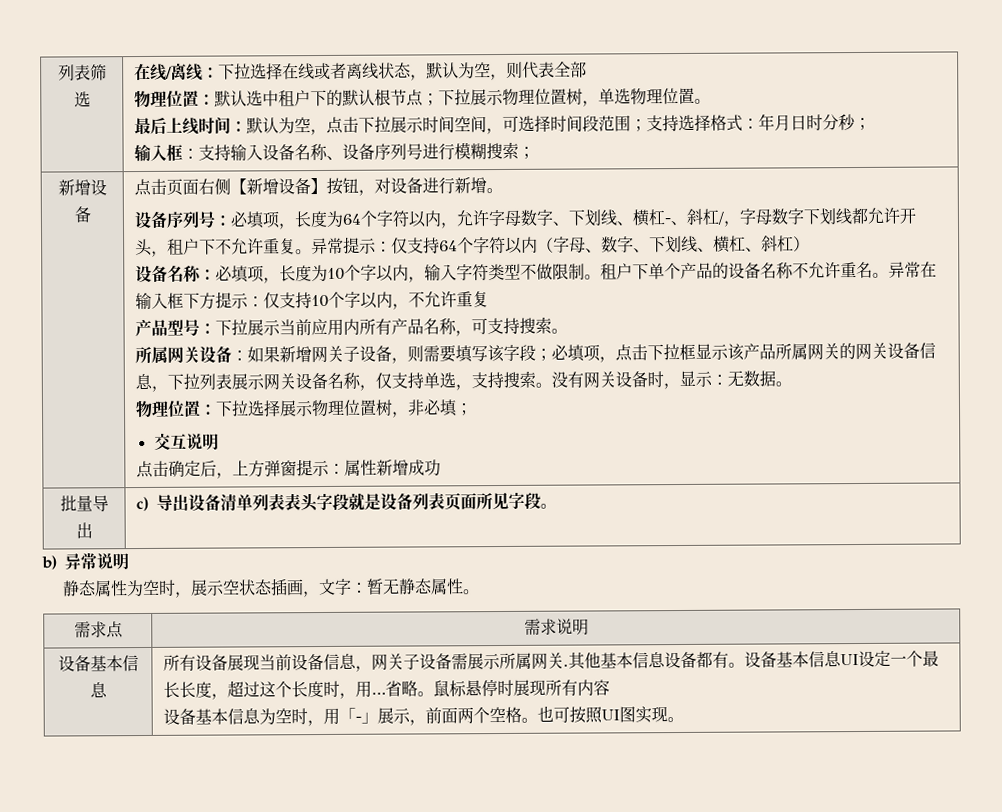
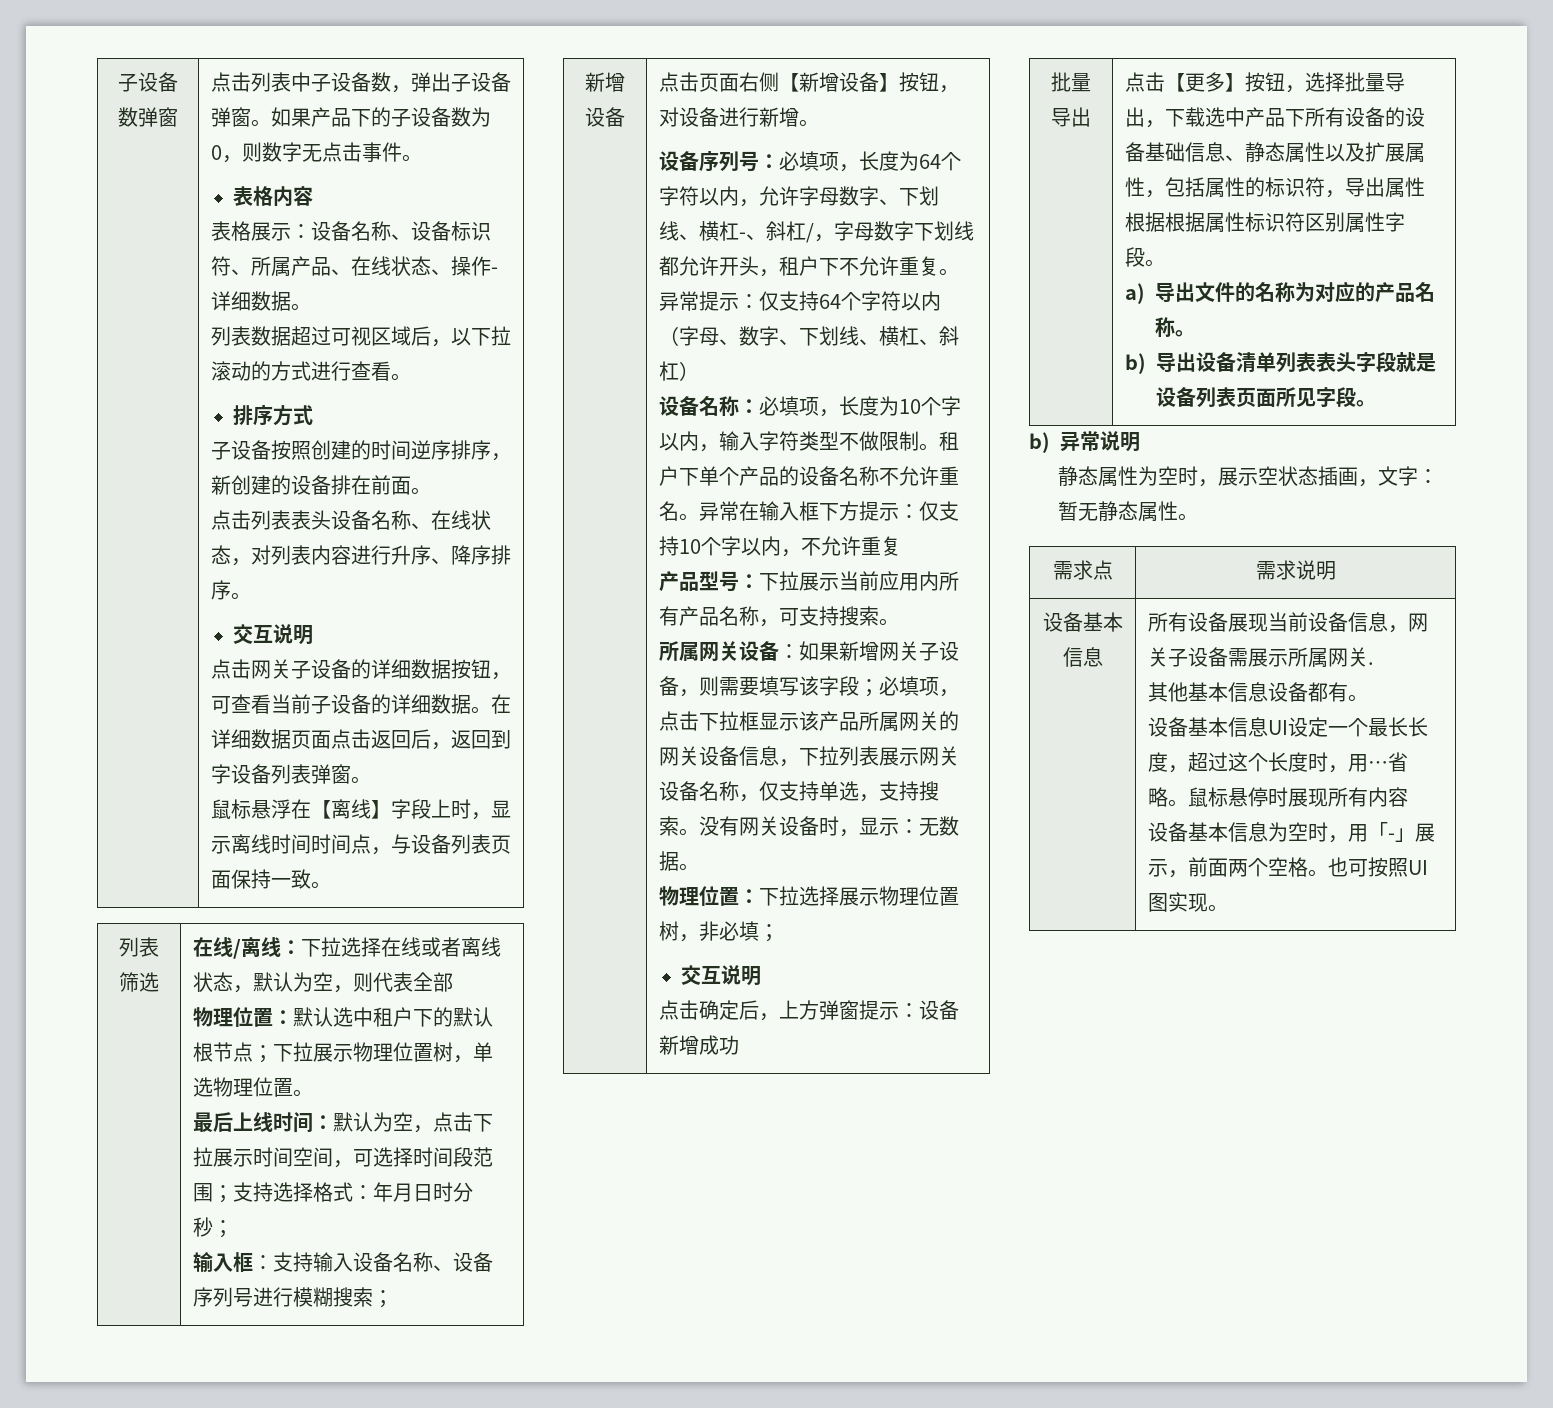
+ 子设备数弹窗 | 点击列表中子设备数，弹出子设备弹窗。如果产品下的子设备数为0，则数字无点击事件。
+ 表格内容
+ 表格展示：设备名称、设备标识符、所属产品、在线状态、操作-详细数据。
+ 列表数据超过可视区域后，以下拉滚动的方式进行查看。
+ 排序方式
+ 子设备按照创建的时间逆序排序，新创建的设备排在前面。
+ 点击列表表头设备名称、在线状态，对列表内容进行升序、降序排序。
+ 交互说明
+ 点击网关子设备的详细数据按钮，可查看当前子设备的详细数据。在详细数据页面点击返回后，返回到字设备列表弹窗。
+ 鼠标悬浮在【离线】字段上时，显示离线时间时间点，与设备列表页面保持一致。
- 点击确定后，上方弹窗提示：属性新增成功
+ 点击确定后，上方弹窗提示：设备新增成功
- c)导出设备清单列表表头字段就是设备列表页面所见字段。
+ 点击【更多】按钮，选择批量导出，下载选中产品下所有设备的设备基础信息、静态属性以及扩展属性，包括属性的标识符，导出属性根据根据属性标识符区别属性字段。
+ a)导出文件的名称为对应的产品名称。
+ b)导出设备清单列表表头字段就是设备列表页面所见字段。
- 所有设备展现当前设备信息，网关子设备需展示所属网关.其他基本信息设备都有。设备基本信息UI设定一个最长长度，超过这个长度时，用…
+ 所有设备展现当前设备信息，网关子设备需展示所属网关.
+ 其他基本信息设备都有。
+ 设备基本信息UI设定一个最长长度，超过这个长度时，用…

